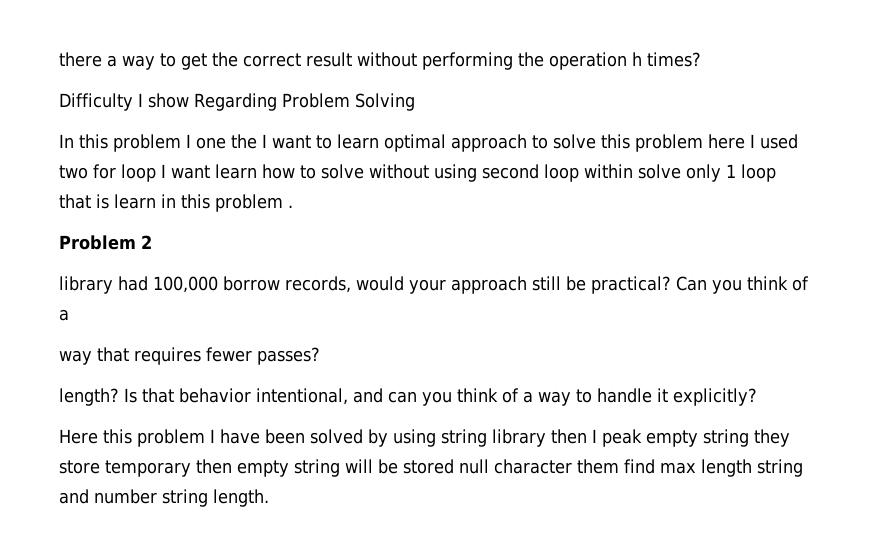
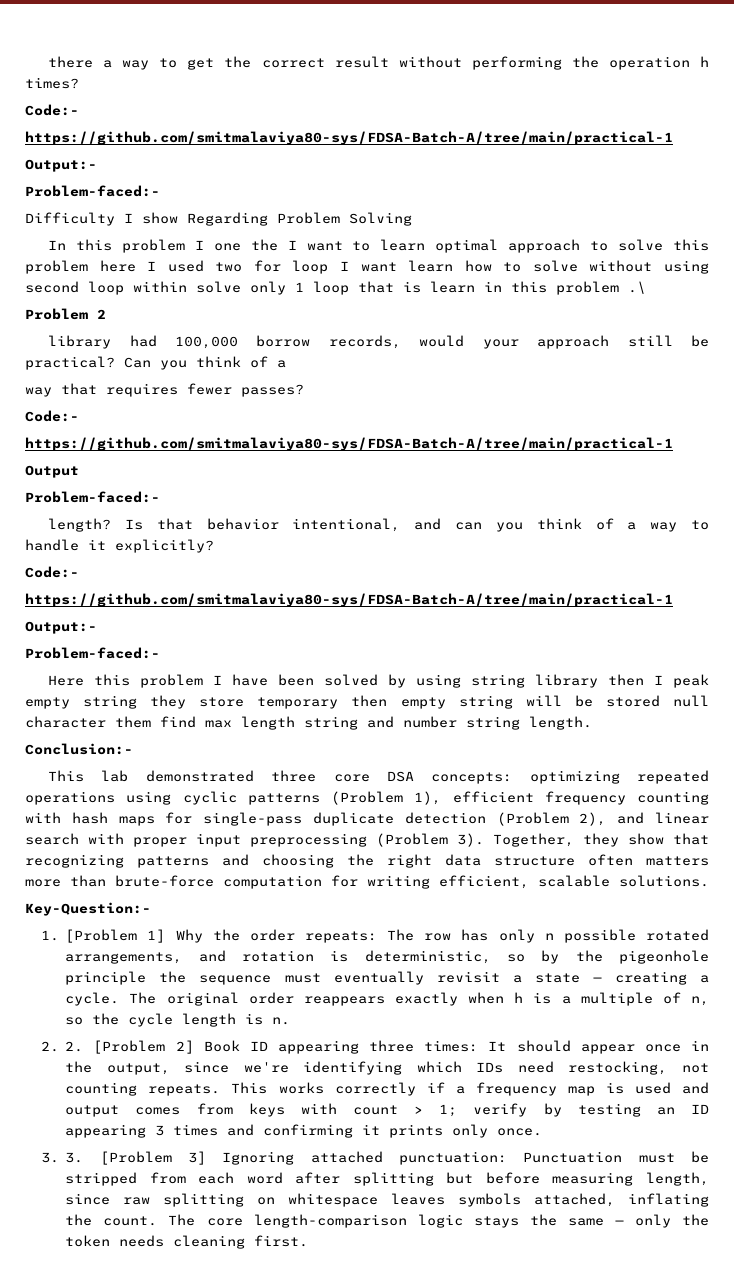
  there a way to get the correct result without performing the operation h times?
+ Code:-
+ https://github.com/smitmalaviya80-sys/FDSA-Batch-A/tree/main/practical-1
+ Output:-
+ Problem-faced:-
- In this problem I one the I want to learn optimal approach to solve this problem here I used two for loop I want learn how to solve without using second loop within solve only 1 loop that is learn in this problem .
+ In this problem I one the I want to learn optimal approach to solve this problem here I used two for loop I want learn how to solve without using second loop within solve only 1 loop that is learn in this problem .\
  way that requires fewer passes?
+ Code:-
+ https://github.com/smitmalaviya80-sys/FDSA-Batch-A/tree/main/practical-1
+ Output
+ Problem-faced:-
  Is that behavior intentional, and can you think of a way to handle it explicitly?
+ Code:-
+ https://github.com/smitmalaviya80-sys/FDSA-Batch-A/tree/main/practical-1
+ Output:-
+ Problem-faced:-
+ Conclusion:-
+ This lab demonstrated three core DSA concepts: optimizing repeated operations using cyclic patterns (Problem 1), efficient frequency counting with hash maps for single-pass duplicate detection (Problem 2), and linear search with proper input preprocessing (Problem 3). Together, they show that recognizing patterns and choosing the right data structure often matters more than brute-force computation for writing efficient, scalable solutions.
+ Key-Question:-
+ 1. [Problem 1] Why the order repeats: The row has only n possible rotated arrangements, and rotation is deterministic, so by the pigeonhole principle the sequence must eventually revisit a state — creating a cycle. The original order reappears exactly when h is a multiple of n, so the cycle length is n.
+ 2. 2. [Problem 2] Book ID appearing three times: It should appear once in the output, since we're identifying which IDs need restocking, not counting repeats. This works correctly if a frequency map is used and output comes from keys with count > 1; verify by testing an ID appearing 3 times and confirming it prints only once.
+ 3. 3. [Problem 3] Ignoring attached punctuation: Punctuation must be stripped from each word after splitting but before measuring length, since raw splitting on whitespace leaves symbols attached, inflating the count. The core length-comparison logic stays the same — only the token needs cleaning first.

